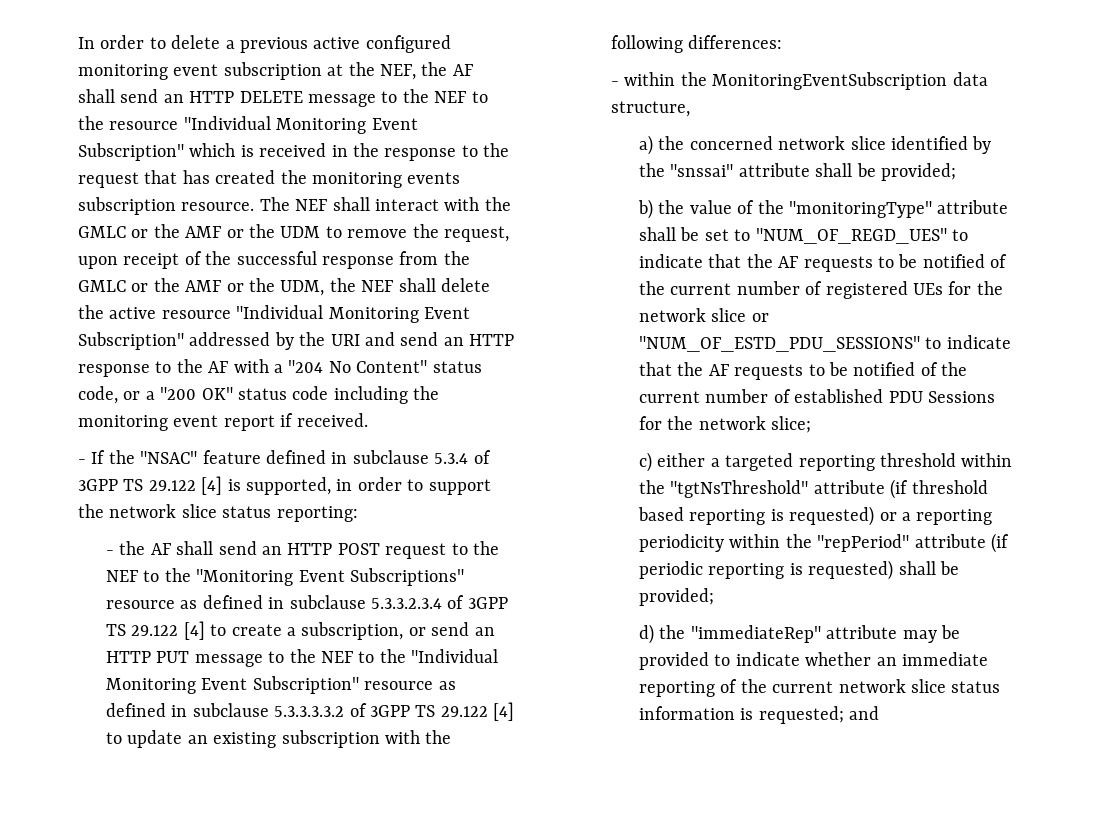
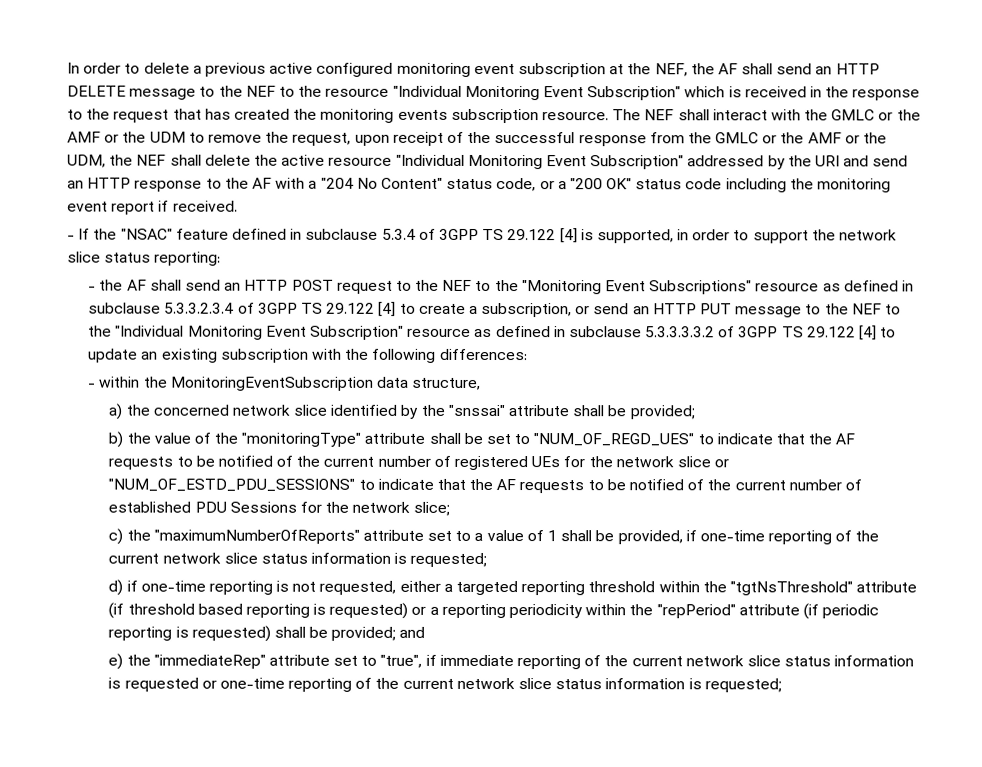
- c) either a targeted reporting threshold within the "tgtNsThreshold" attribute (if threshold based reporting is requested) or a reporting periodicity within the "repPeriod" attribute (if periodic reporting is requested) shall be provided;
- d) the "immediateRep" attribute may be provided to indicate whether an immediate reporting of the current network slice status information is requested; and
+ c) the "maximumNumberOfReports" attribute set to a value of 1 shall be provided, if one-time reporting of the current network slice status information is requested;
+ d) if one-time reporting is not requested, either a targeted reporting threshold within the "tgtNsThreshold" attribute (if threshold based reporting is requested) or a reporting periodicity within the "repPeriod" attribute (if periodic reporting is requested) shall be provided; and
+ e) the "immediateRep" attribute set to "true", if immediate reporting of the current network slice status information is requested or one-time reporting of the current network slice status information is requested;

